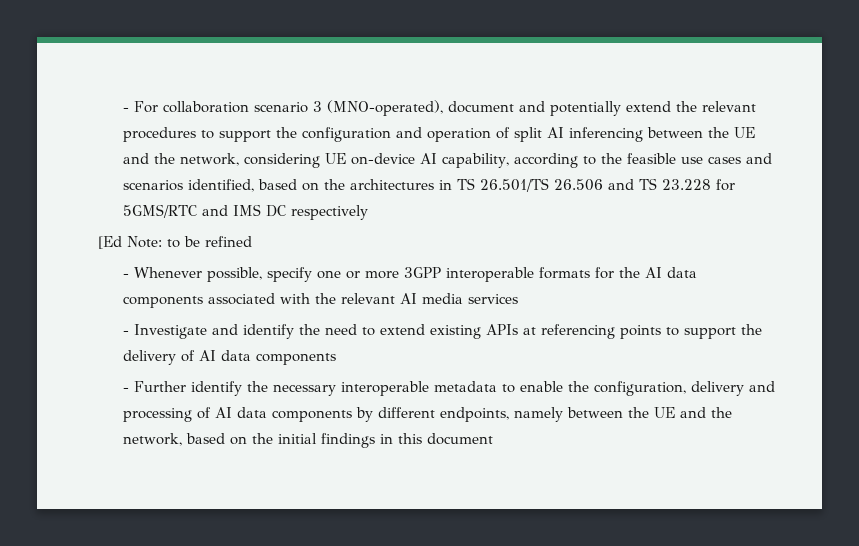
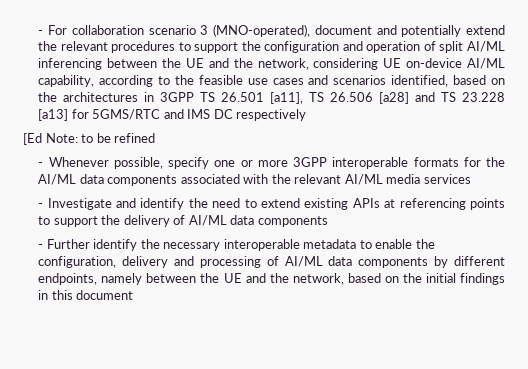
- - For collaboration scenario 3 (MNO-operated), document and potentially extend the relevant procedures to support the configuration and operation of split AI inferencing between the UE and the network, considering UE on-device AI capability, according to the feasible use cases and scenarios identified, based on the architectures in TS 26.501/TS 26.506 and TS 23.228 for 5GMS/RTC and IMS DC respectively
+ - For collaboration scenario 3 (MNO-operated), document and potentially extend the relevant procedures to support the configuration and operation of split AI/ML inferencing between the UE and the network, considering UE on-device AI/ML capability, according to the feasible use cases and scenarios identified, based on the architectures in 3GPP TS 26.501 [a11], TS 26.506 [a28] and TS 23.228 [a13] for 5GMS/RTC and IMS DC respectively
- - Whenever possible, specify one or more 3GPP interoperable formats for the AI data components associated with the relevant AI media services
+ - Whenever possible, specify one or more 3GPP interoperable formats for the AI/ML data components associated with the relevant AI/ML media services
- - Investigate and identify the need to extend existing APIs at referencing points to support the delivery of AI data components
+ - Investigate and identify the need to extend existing APIs at referencing points to support the delivery of AI/ML data components
- - Further identify the necessary interoperable metadata to enable the configuration, delivery and processing of AI data components by different endpoints, namely between the UE and the network, based on the initial findings in this document
+ - Further identify the necessary interoperable metadata to enable the configuration, delivery and processing of AI/ML data components by different endpoints, namely between the UE and the network, based on the initial findings in this document

